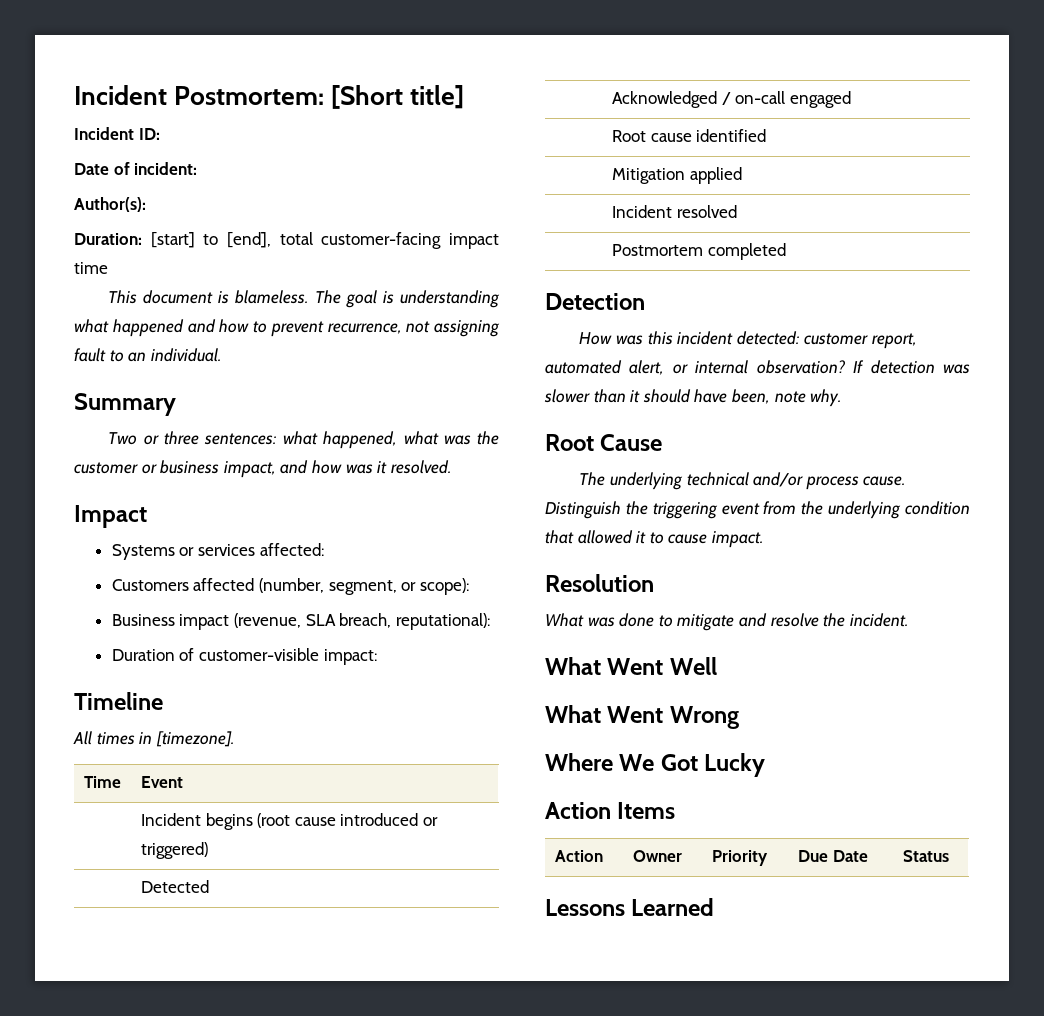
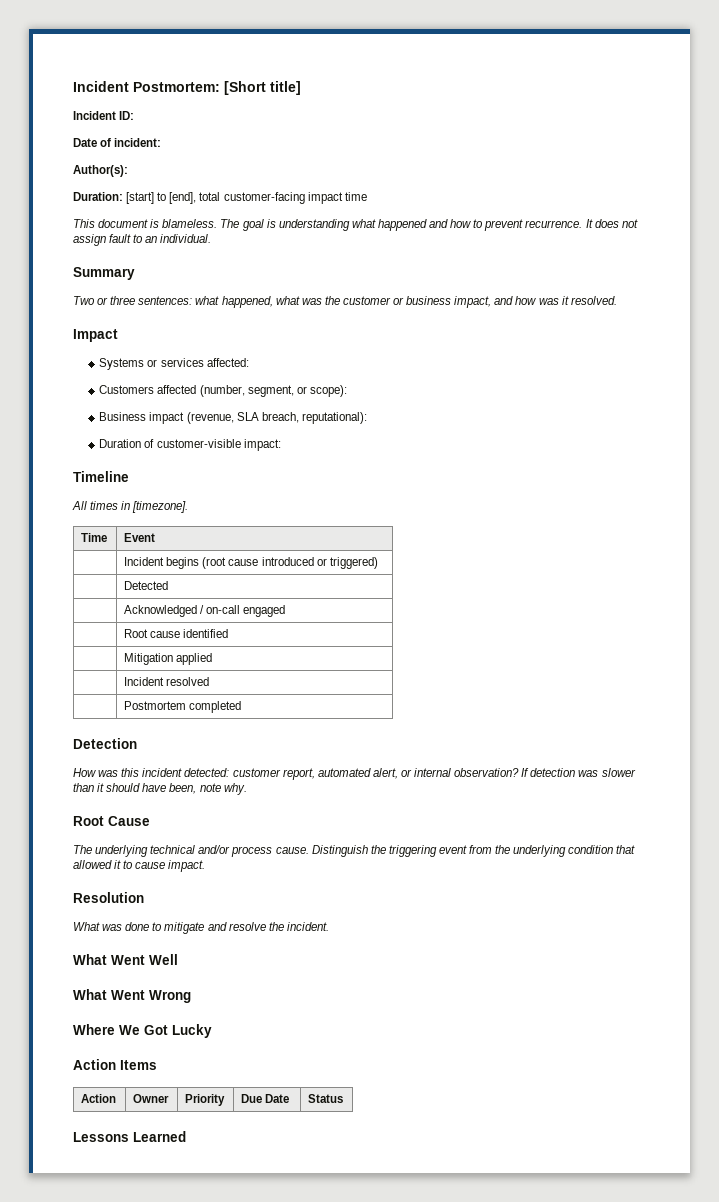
- The goal is understanding what happened and how to prevent recurrence, not assigning fault to an individual.
+ The goal is understanding what happened and how to prevent recurrence. It does not assign fault to an individual.

